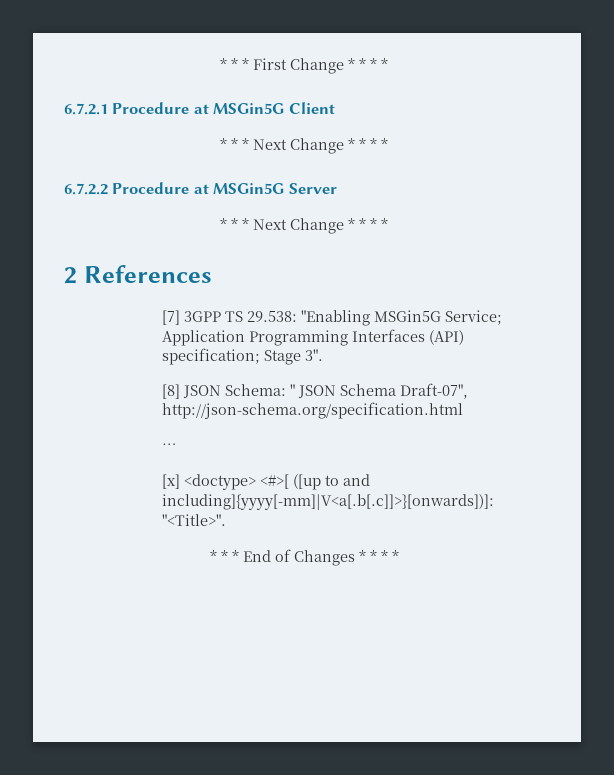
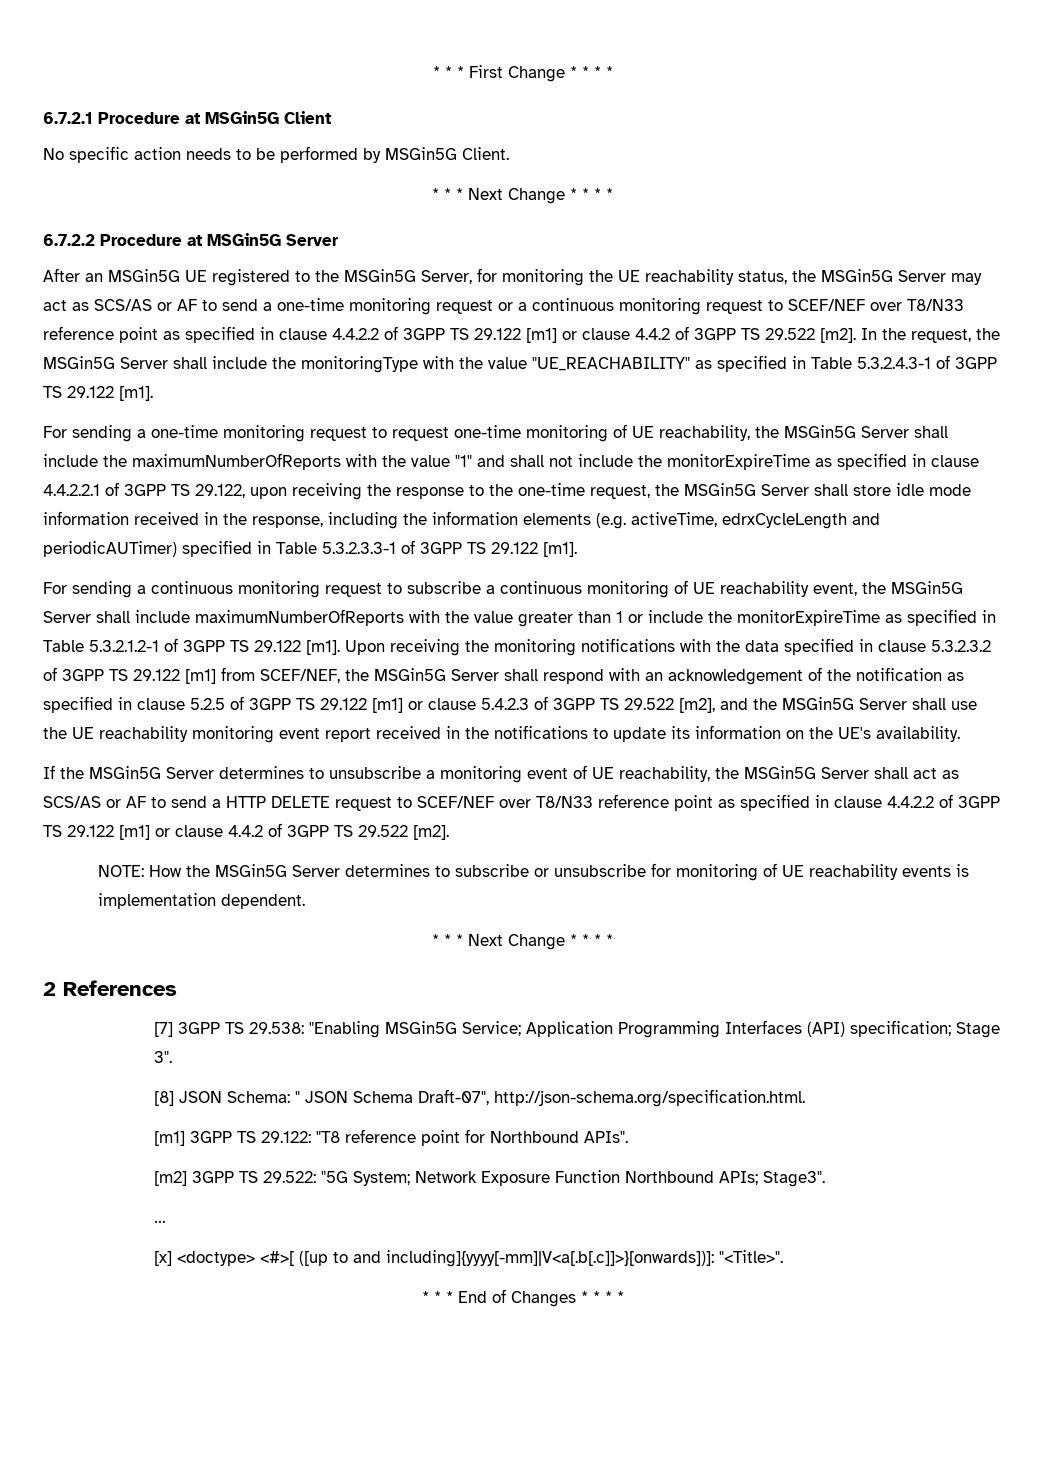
+ No specific action needs to be performed by MSGin5G Client.
+ After an MSGin5G UE registered to the MSGin5G Server, for monitoring the UE reachability status, the MSGin5G Server may act as SCS/AS or AF to send a one-time monitoring request or a continuous monitoring request to SCEF/NEF over T8/N33 reference point as specified in clause 4.4.2.2 of 3GPP TS 29.122 [m1] or clause 4.4.2 of 3GPP TS 29.522 [m2]. In the request, the MSGin5G Server shall include the monitoringType with the value "UE_REACHABILITY" as specified in Table 5.3.2.4.3-1 of 3GPP TS 29.122 [m1].
+ For sending a one-time monitoring request to request one-time monitoring of UE reachability, the MSGin5G Server shall include the maximumNumberOfReports with the value "1" and shall not include the monitorExpireTime as specified in clause 4.4.2.2.1 of 3GPP TS 29.122, upon receiving the response to the one-time request, the MSGin5G Server shall store idle mode information received in the response, including the information elements (e.g. activeTime, edrxCycleLength and periodicAUTimer) specified in Table 5.3.2.3.3-1 of 3GPP TS 29.122 [m1].
+ For sending a continuous monitoring request to subscribe a continuous monitoring of UE reachability event, the MSGin5G Server shall include maximumNumberOfReports with the value greater than 1 or include the monitorExpireTime as specified in Table 5.3.2.1.2-1 of 3GPP TS 29.122 [m1]. Upon receiving the monitoring notifications with the data specified in clause 5.3.2.3.2 of 3GPP TS 29.122 [m1] from SCEF/NEF, the MSGin5G Server shall respond with an acknowledgement of the notification as specified in clause 5.2.5 of 3GPP TS 29.122 [m1] or clause 5.4.2.3 of 3GPP TS 29.522 [m2], and the MSGin5G Server shall use the UE reachability monitoring event report received in the notifications to update its information on the UE's availability.
+ If the MSGin5G Server determines to unsubscribe a monitoring event of UE reachability, the MSGin5G Server shall act as SCS/AS or AF to send a HTTP DELETE request to SCEF/NEF over T8/N33 reference point as specified in clause 4.4.2.2 of 3GPP TS 29.122 [m1] or clause 4.4.2 of 3GPP TS 29.522 [m2].
+ NOTE: How the MSGin5G Server determines to subscribe or unsubscribe for monitoring of UE reachability events is implementation dependent.
- [8] JSON Schema: " JSON Schema Draft-07", http://json-schema.org/specification.html
+ [8] JSON Schema: " JSON Schema Draft-07", http://json-schema.org/specification.html.
+ [m1] 3GPP TS 29.122: "T8 reference point for Northbound APIs".
+ [m2] 3GPP TS 29.522: "5G System; Network Exposure Function Northbound APIs; Stage3".

